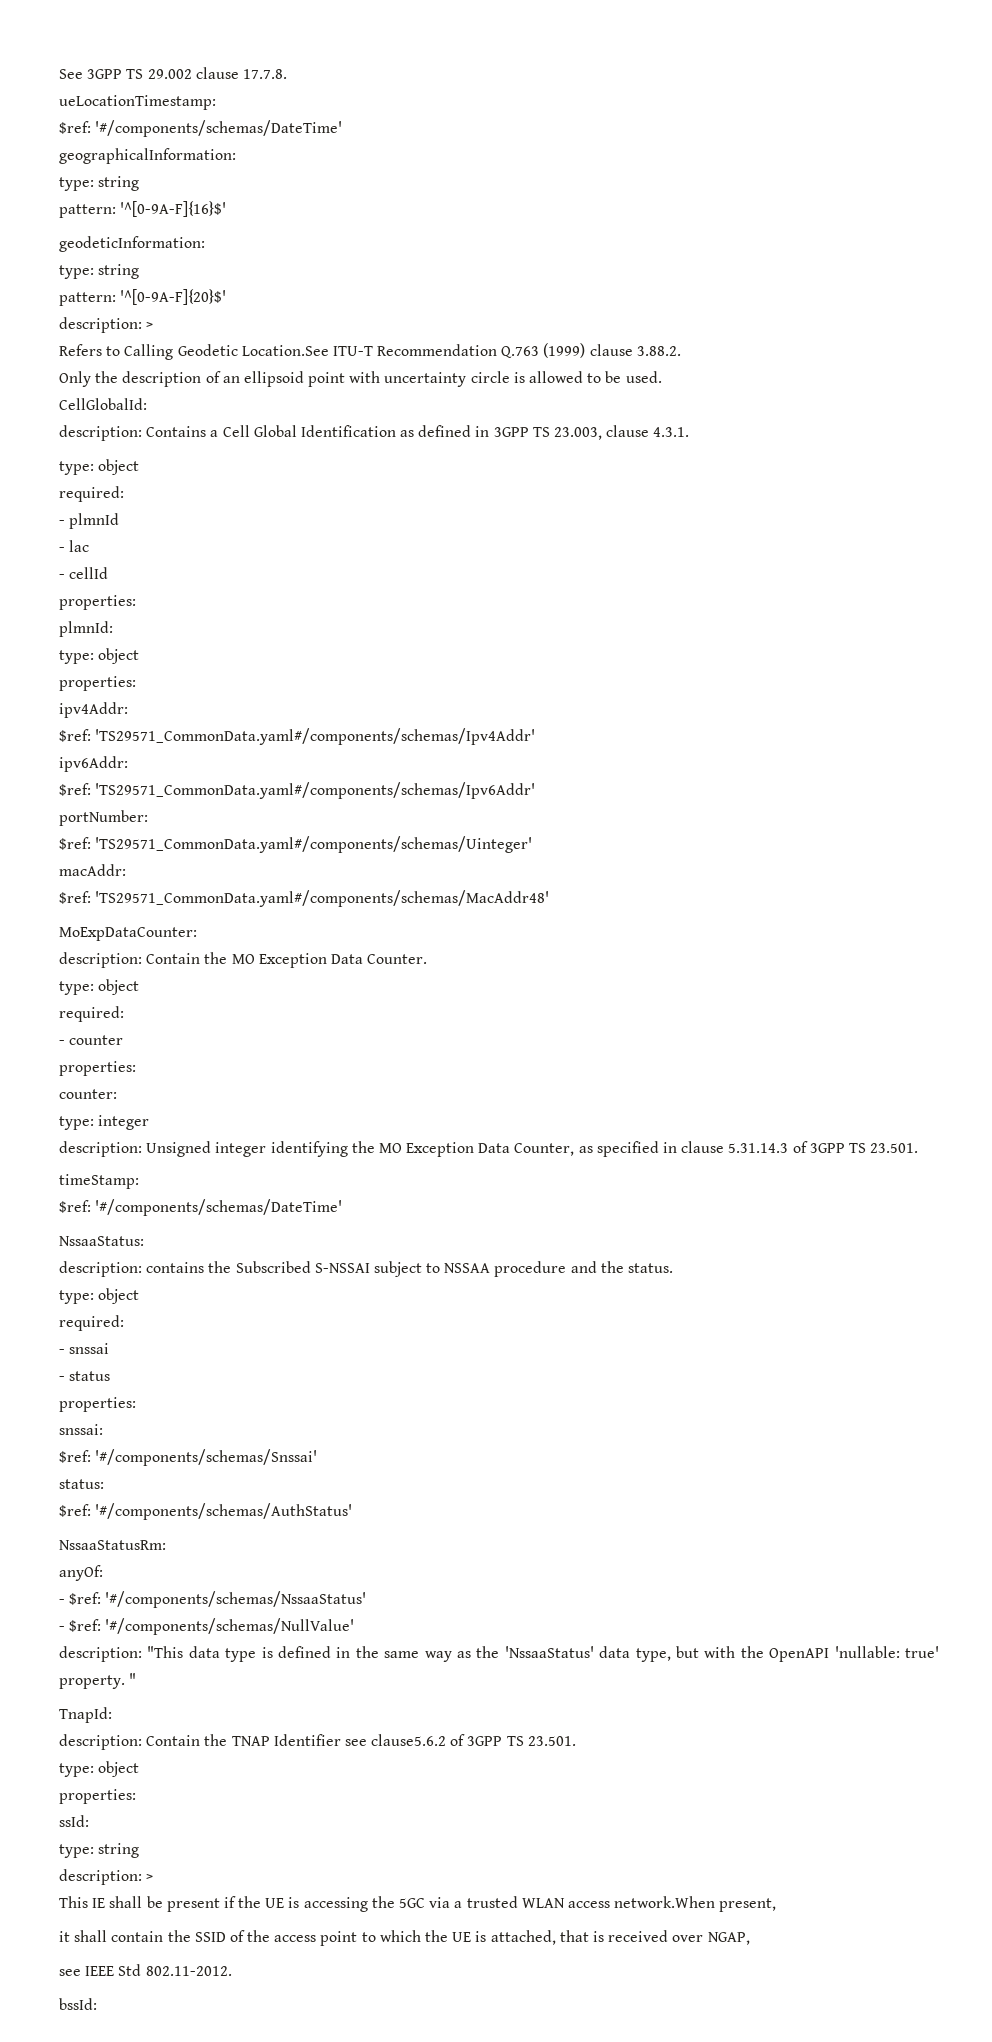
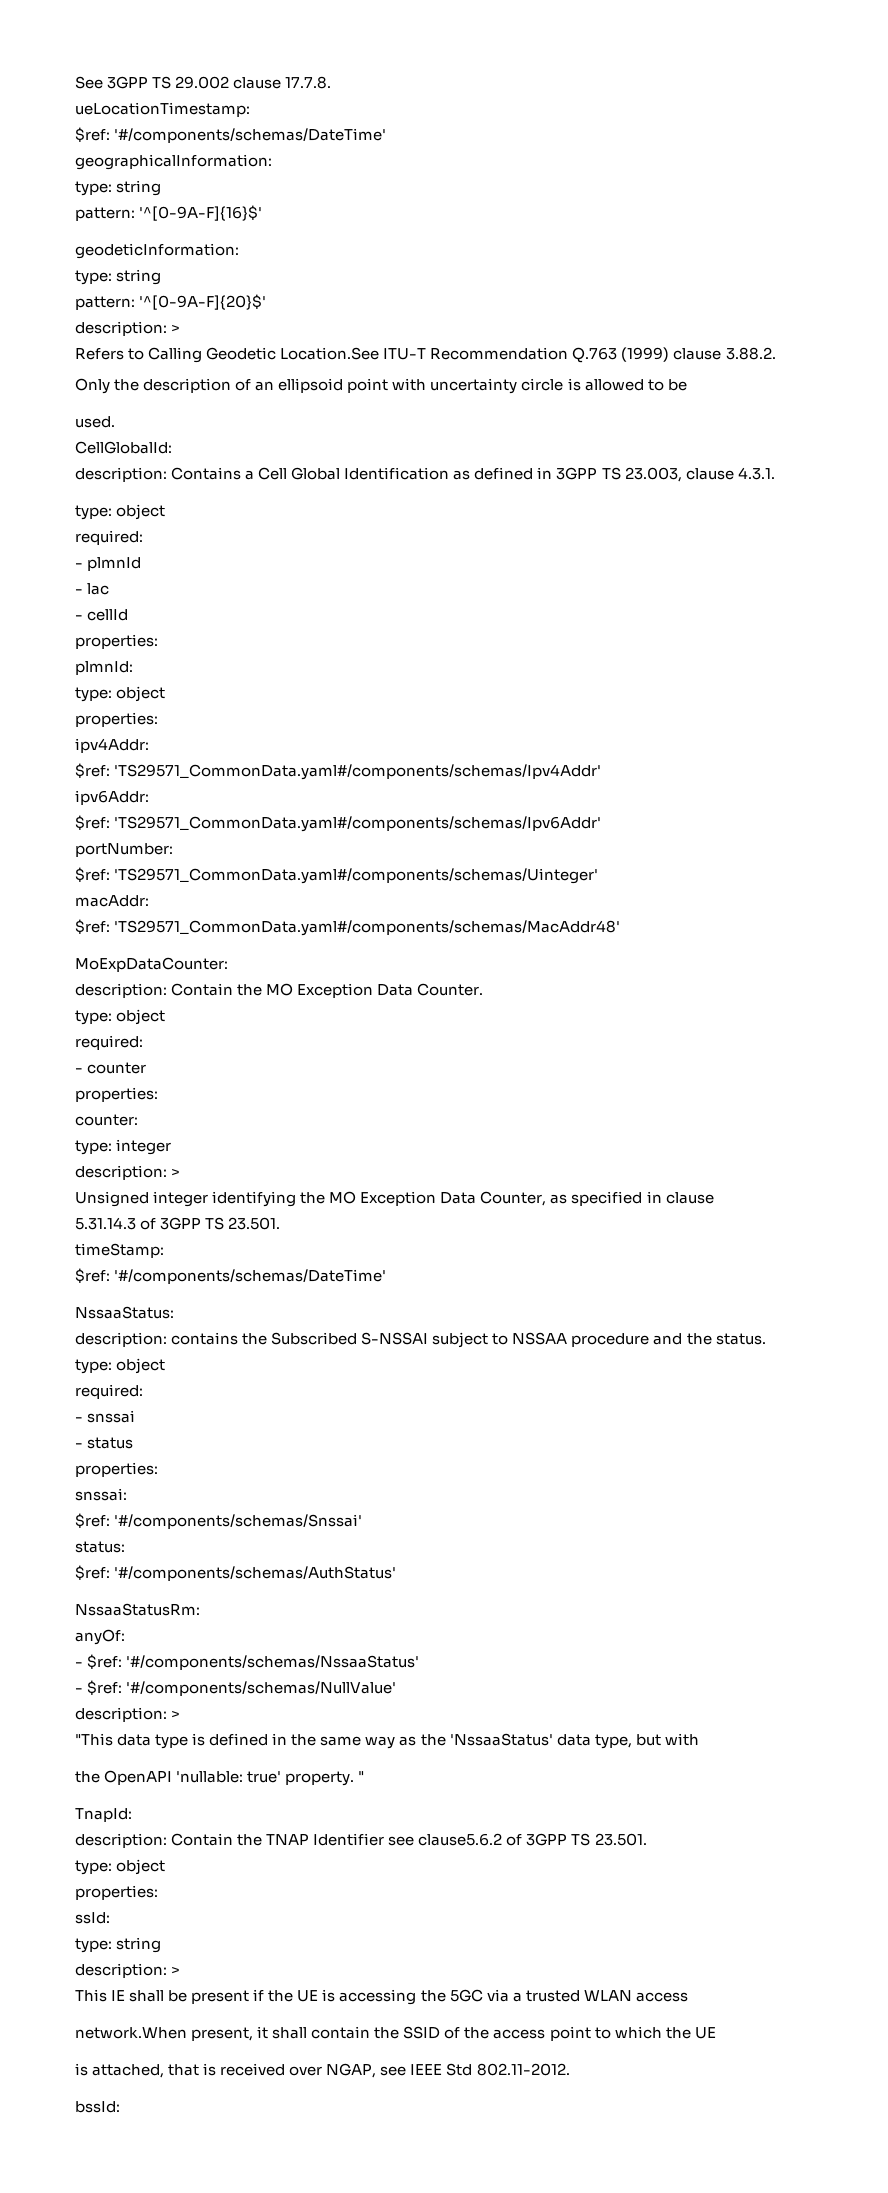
- Only the description of an ellipsoid point with uncertainty circle is allowed to be used.
+ Only the description of an ellipsoid point with uncertainty circle is allowed to be
+ used.
  type: integer
- description: Unsigned integer identifying the MO Exception Data Counter, as specified in clause 5.31.14.3 of 3GPP TS 23.501.
+ description: >
+ Unsigned integer identifying the MO Exception Data Counter, as specified in clause
+ 5.31.14.3 of 3GPP TS 23.501.
  - $ref: '#/components/schemas/NullValue'
- description: "This data type is defined in the same way as the 'NssaaStatus' data type, but with the OpenAPI 'nullable: true' property.
+ description: >
+ "This data type is defined in the same way as the 'NssaaStatus' data type, but with
+ the OpenAPI 'nullable: true' property.
- This IE shall be present if the UE is accessing the 5GC via a trusted WLAN access network.When present,
- it shall contain the SSID of the access point to which the UE is attached, that is received over NGAP,
- see IEEE Std 802.11-2012.
+ This IE shall be present if the UE is accessing the 5GC via a trusted WLAN access
+ network.When present, it shall contain the SSID of the access point to which the UE
+ is attached, that is received over NGAP, see IEEE Std 802.11-2012.

